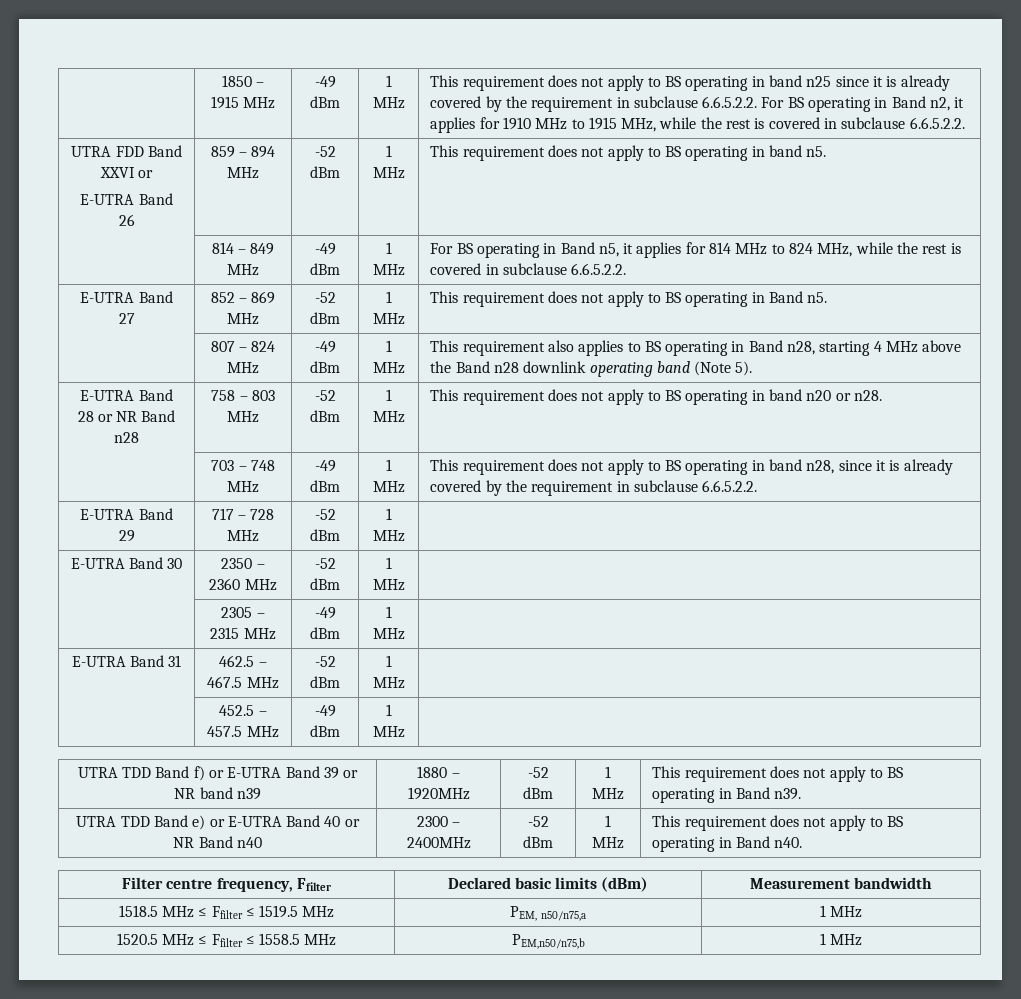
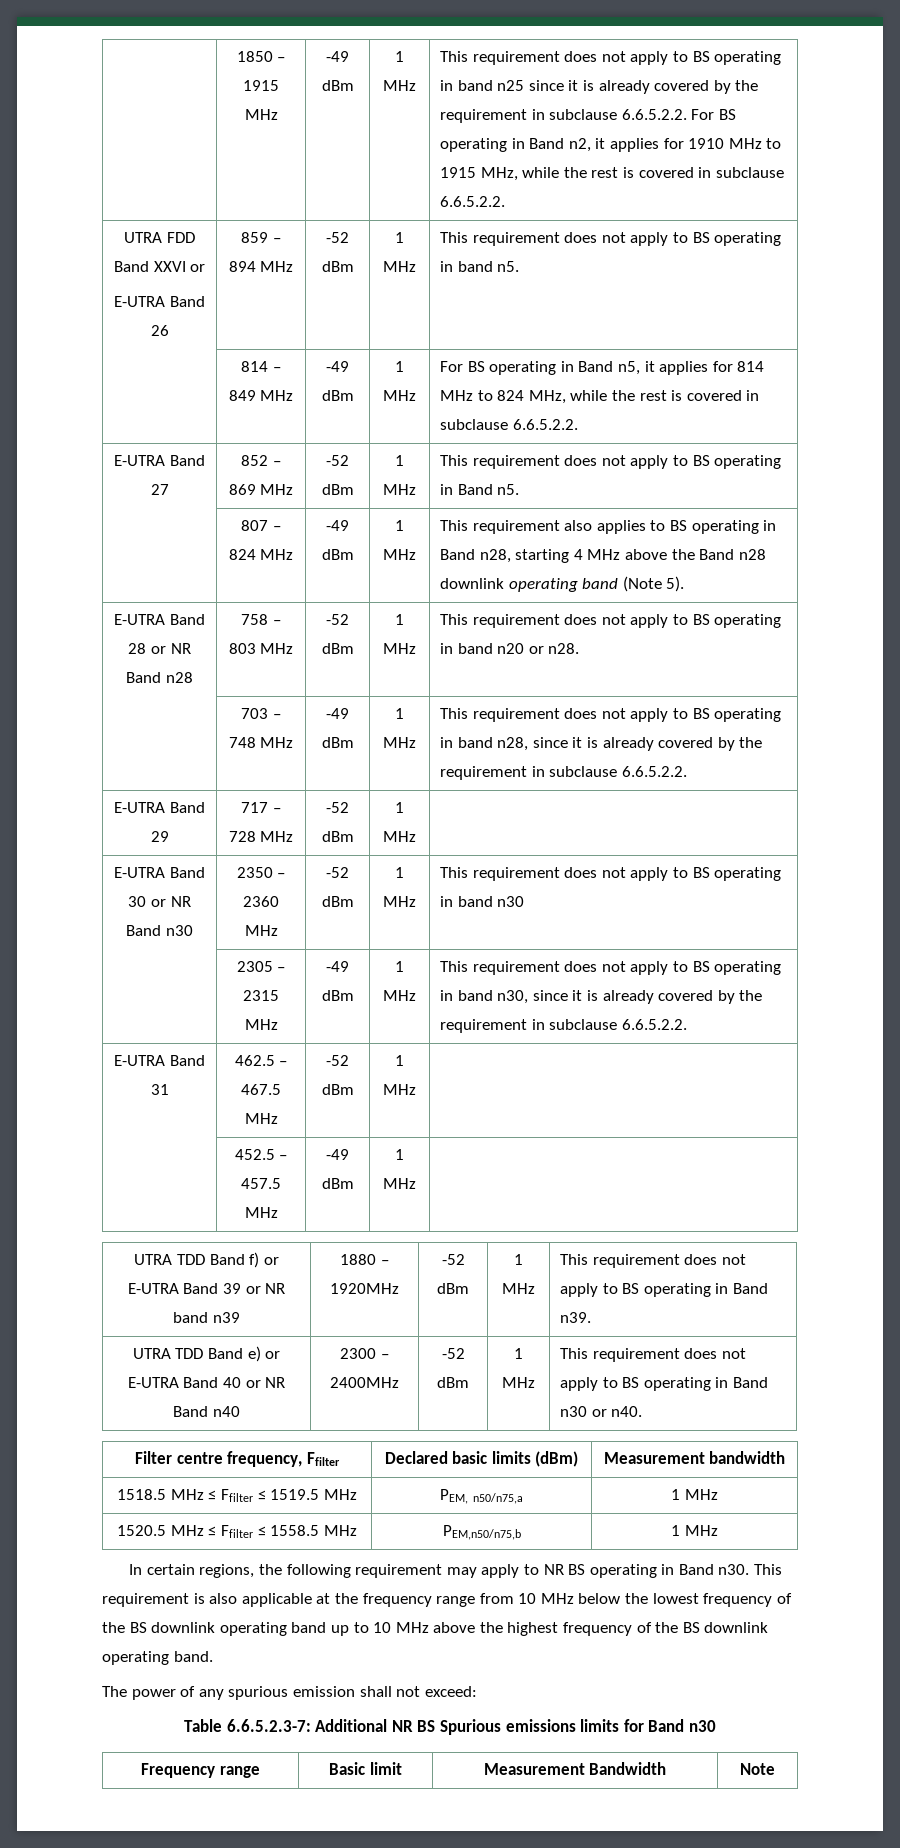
- E-UTRA Band 30 | 2350 – 2360 MHz | -52 dBm | 1 MHz |
+ E-UTRA Band 30 or NR Band n30 | 2350 – 2360 MHz | -52 dBm | 1 MHz | This requirement does not apply to BS operating in band n30
- | 2305 – 2315 MHz | -49 dBm | 1 MHz |
+ | 2305 – 2315 MHz | -49 dBm | 1 MHz | This requirement does not apply to BS operating in band n30, since it is already covered by the requirement in subclause 6.6.5.2.2.
- UTRA TDD Band e) or E-UTRA Band 40 or NR Band n40 | 2300 – 2400MHz | -52 dBm | 1 MHz | This requirement does not apply to BS operating in Band n40.
+ UTRA TDD Band e) or E-UTRA Band 40 or NR Band n40 | 2300 – 2400MHz | -52 dBm | 1 MHz | This requirement does not apply to BS operating in Band n30 or n40.
+ In certain regions, the following requirement may apply to NR BS operating in Band n30. This requirement is also applicable at the frequency range from 10 MHz below the lowest frequency of the BS downlink operating band up to 10 MHz above the highest frequency of the BS downlink operating band.
+ The power of any spurious emission shall not exceed:
+ Table 6.6.5.2.3-7: Additional NR BS Spurious emissions limits for Band n30
+ Frequency range | Basic limit | Measurement Bandwidth | Note

